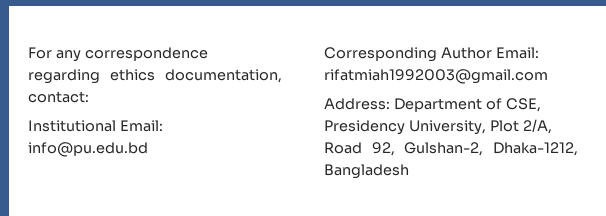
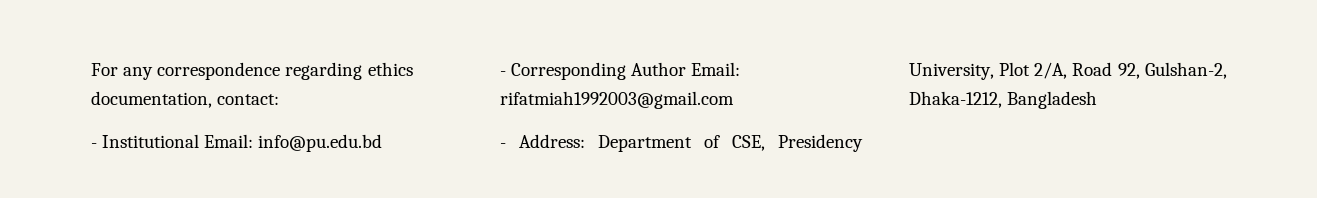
- Institutional Email: info@pu.edu.bd
+ - Institutional Email: info@pu.edu.bd
- Corresponding Author Email: rifatmiah1992003@gmail.com
+ - Corresponding Author Email: rifatmiah1992003@gmail.com
- Address: Department of CSE, Presidency University, Plot 2/A, Road 92, Gulshan-2, Dhaka-1212, Bangladesh
+ - Address: Department of CSE, Presidency University, Plot 2/A, Road 92, Gulshan-2, Dhaka-1212, Bangladesh

